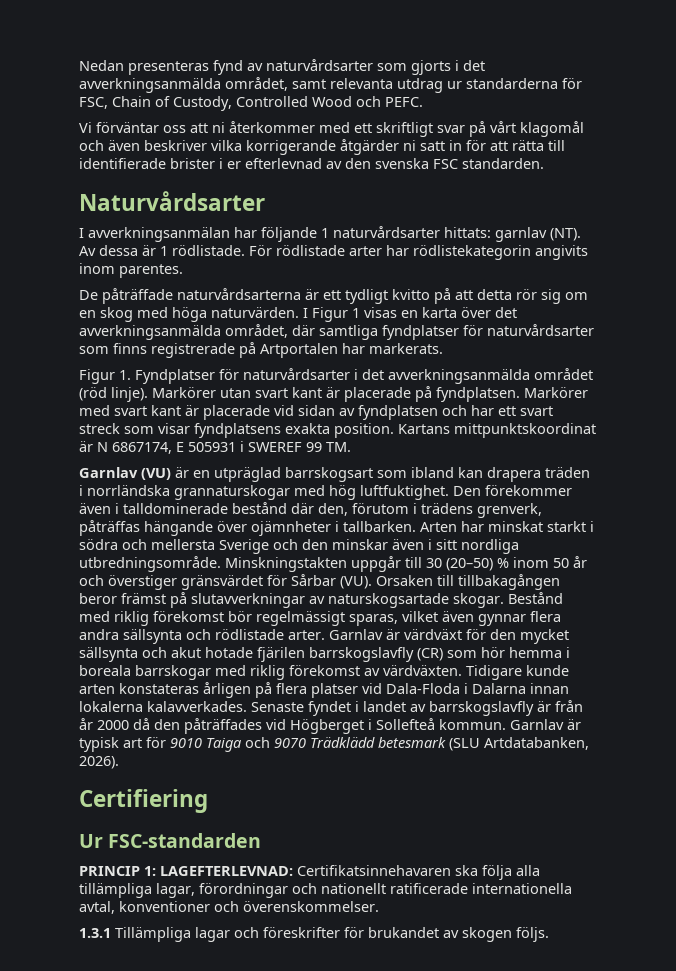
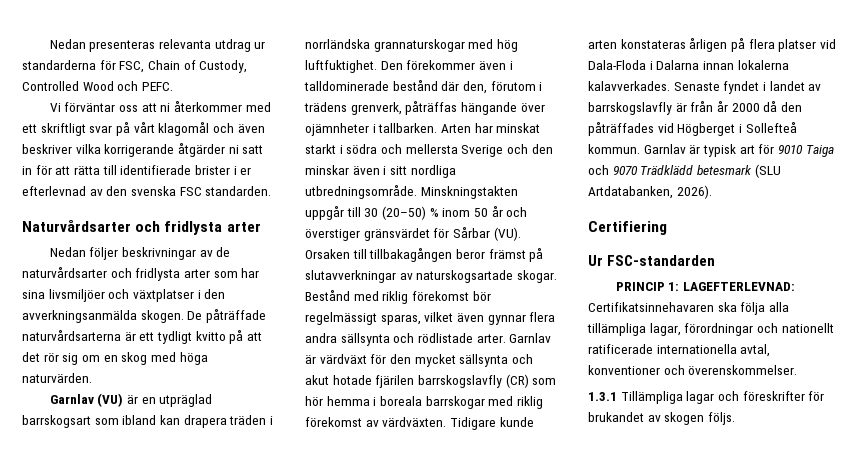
- Nedan presenteras fynd av naturvårdsarter som gjorts i det avverkningsanmälda området, samt relevanta utdrag ur standarderna för FSC, Chain of Custody, Controlled Wood och PEFC.
+ Nedan presenteras relevanta utdrag ur standarderna för FSC, Chain of Custody, Controlled Wood och PEFC.
- Naturvårdsarter
- I avverkningsanmälan har följande 1 naturvårdsarter hittats: garnlav (NT). Av dessa är 1 rödlistade. För rödlistade arter har rödlistekategorin angivits inom parentes.
- De påträffade naturvårdsarterna är ett tydligt kvitto på att detta rör sig om en skog med höga naturvärden. I Figur 1 visas en karta över det avverkningsanmälda området, där samtliga fyndplatser för naturvårdsarter som finns registrerade på Artportalen har markerats.
- Figur 1. Fyndplatser för naturvårdsarter i det avverkningsanmälda området (röd linje). Markörer utan svart kant är placerade på fyndplatsen. Markörer med svart kant är placerade vid sidan av fyndplatsen och har ett svart streck som visar fyndplatsens exakta position. Kartans mittpunktskoordinat är N 6867174, E 505931 i SWEREF 99 TM.
+ Naturvårdsarter och fridlysta arter
+ Nedan följer beskrivningar av de naturvårdsarter och fridlysta arter som har sina livsmiljöer och växtplatser i den avverkningsanmälda skogen. De påträffade naturvårdsarterna är ett tydligt kvitto på att det rör sig om en skog med höga naturvärden.

